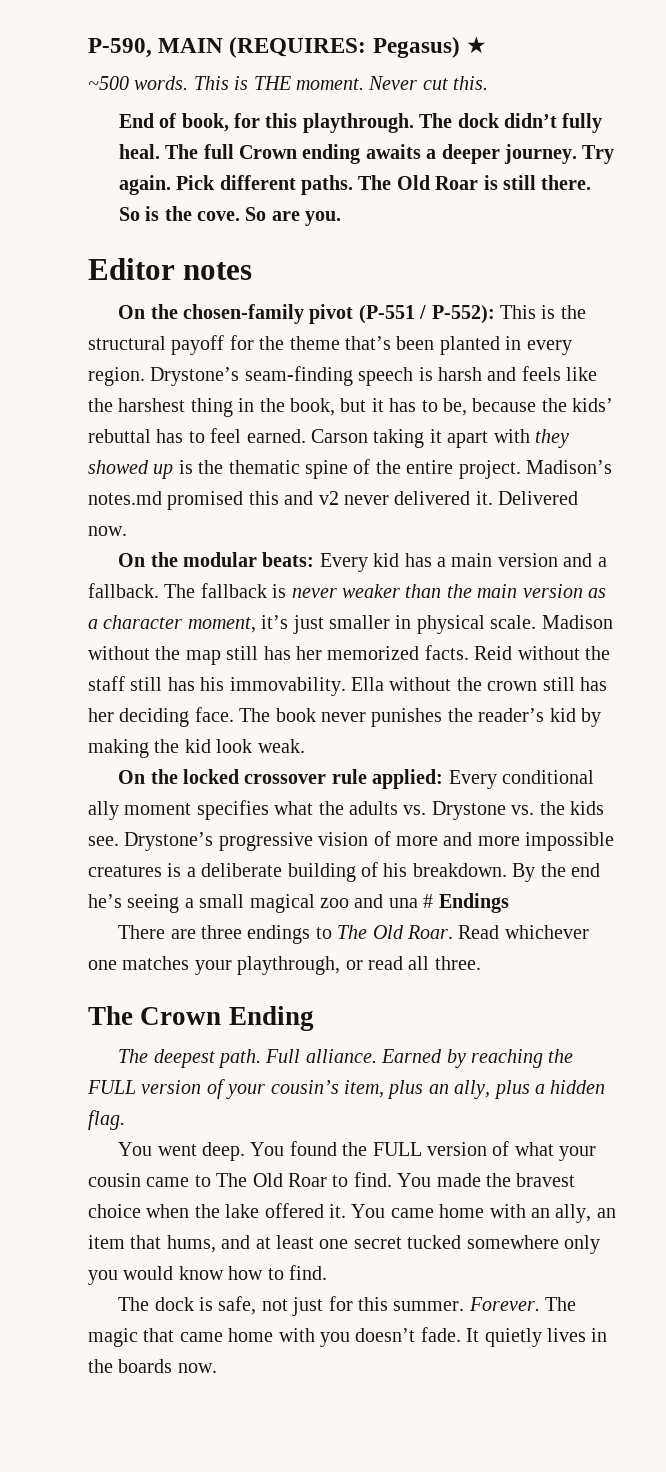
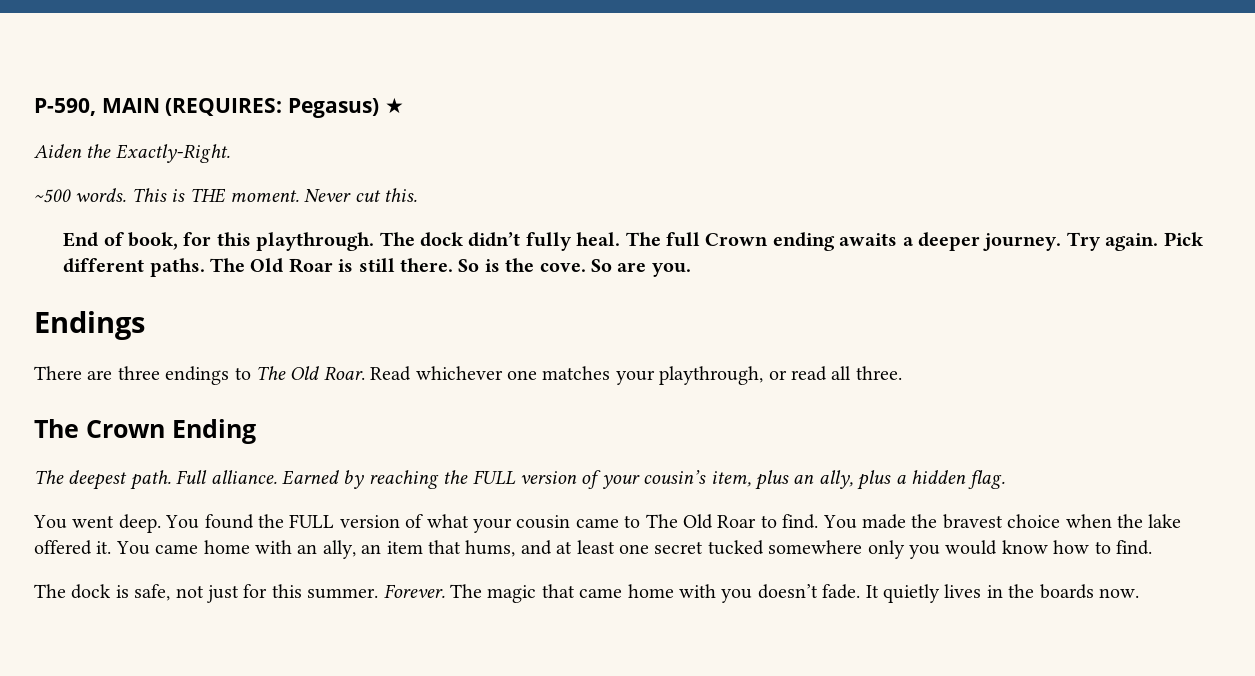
+ Aiden the Exactly-Right.
- Editor notes
- On the chosen-family pivot (P-551 / P-552): This is the structural payoff for the theme that’s been planted in every region. Drystone’s seam-finding speech is harsh and feels like the harshest thing in the book, but it has to be, because the kids’ rebuttal has to feel earned. Carson taking it apart with they showed up is the thematic spine of the entire project. Madison’s notes.md promised this and v2 never delivered it. Delivered now.
- On the modular beats: Every kid has a main version and a fallback. The fallback is never weaker than the main version as a character moment, it’s just smaller in physical scale. Madison without the map still has her memorized facts. Reid without the staff still has his immovability. Ella without the crown still has her deciding face. The book never punishes the reader’s kid by making the kid look weak.
- On the locked crossover rule applied: Every conditional ally moment specifies what the adults vs. Drystone vs. the kids see. Drystone’s progressive vision of more and more impossible creatures is a deliberate building of his breakdown. By the end he’s seeing a small magical zoo and una # Endings
+ Endings

